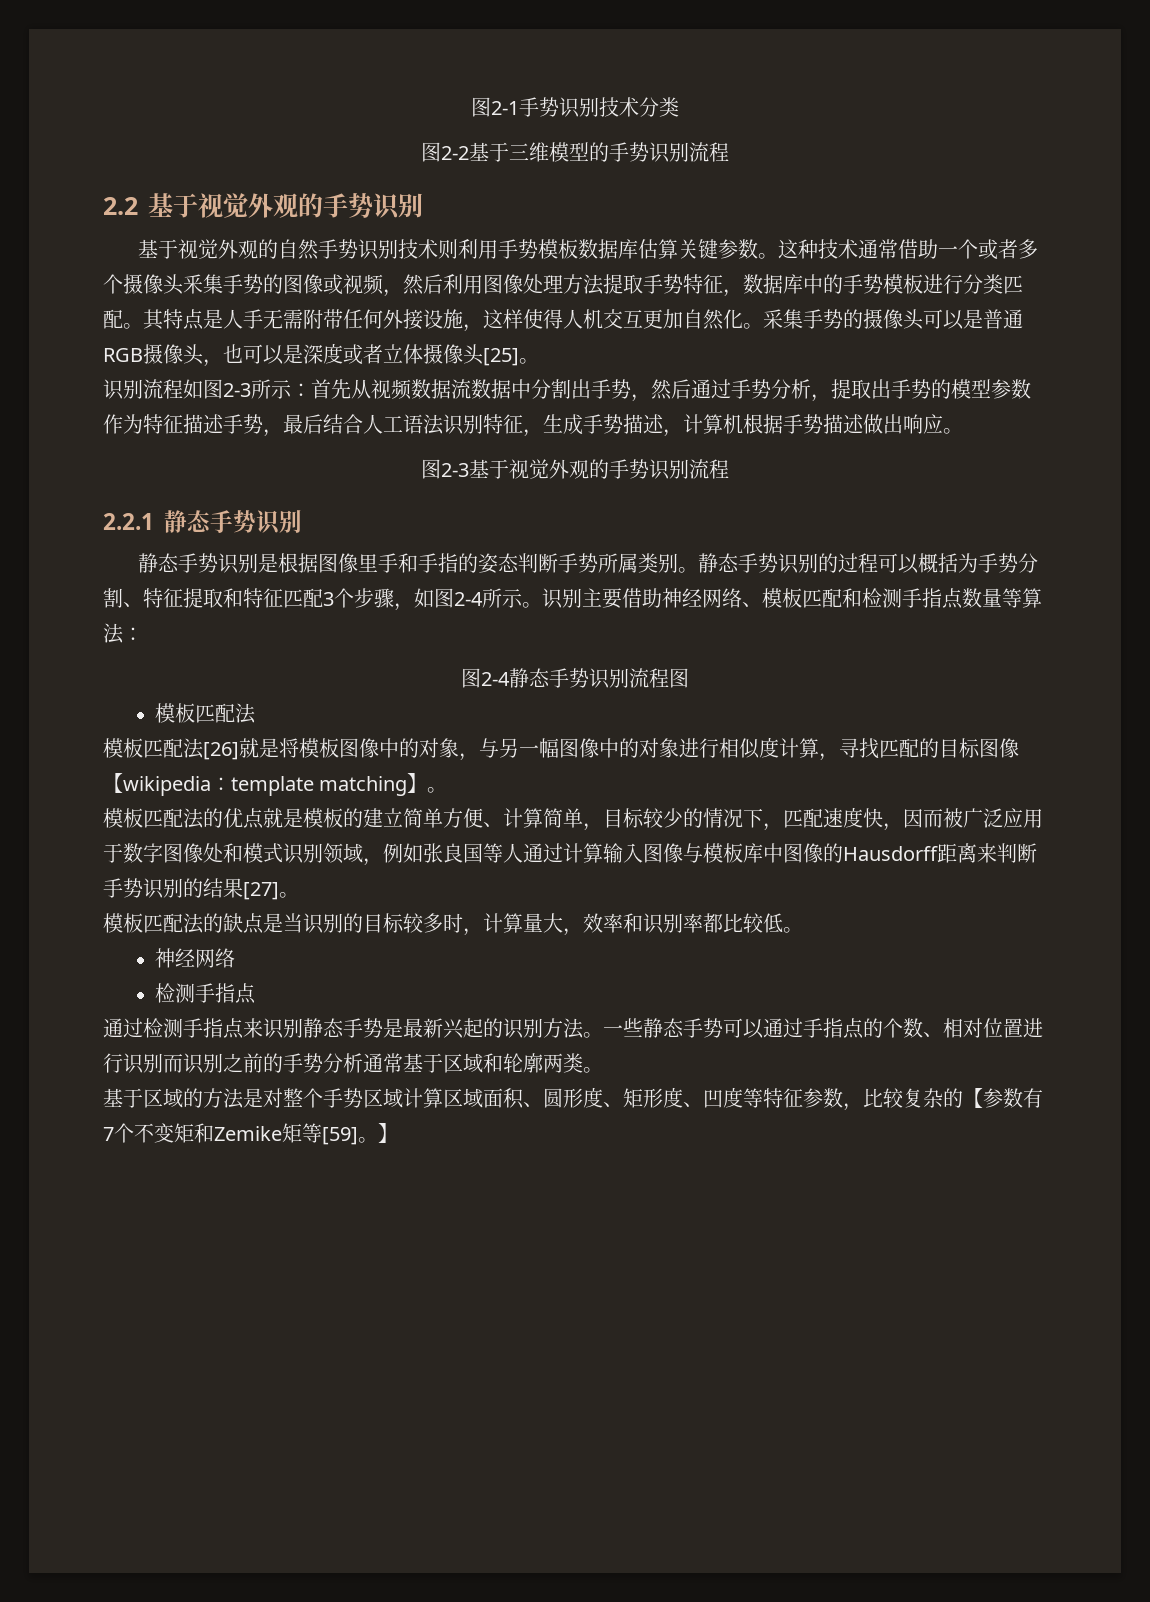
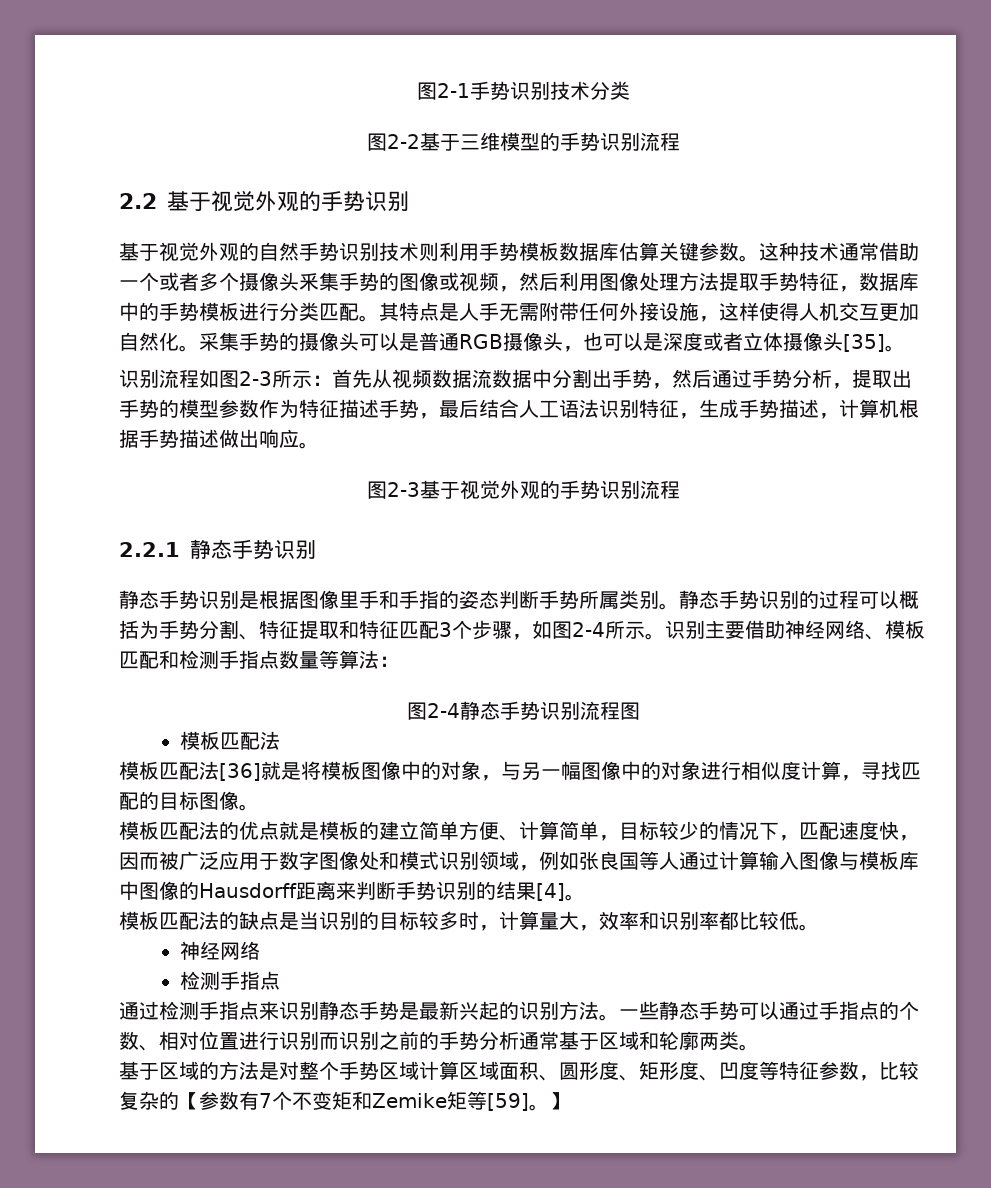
- 采集手势的摄像头可以是普通RGB摄像头，也可以是深度或者立体摄像头[25]。
+ 采集手势的摄像头可以是普通RGB摄像头，也可以是深度或者立体摄像头[35]。
- 模板匹配法[26]就是将模板图像中的对象，与另一幅图像中的对象进行相似度计算，寻找匹配的目标图像【wikipedia：template matching】。
+ 模板匹配法[36]就是将模板图像中的对象，与另一幅图像中的对象进行相似度计算，寻找匹配的目标图像。
- 模板匹配法的优点就是模板的建立简单方便、计算简单，目标较少的情况下，匹配速度快，因而被广泛应用于数字图像处和模式识别领域，例如张良国等人通过计算输入图像与模板库中图像的Hausdorff距离来判断手势识别的结果[27]。
+ 模板匹配法的优点就是模板的建立简单方便、计算简单，目标较少的情况下，匹配速度快，因而被广泛应用于数字图像处和模式识别领域，例如张良国等人通过计算输入图像与模板库中图像的Hausdorff距离来判断手势识别的结果[4]。

